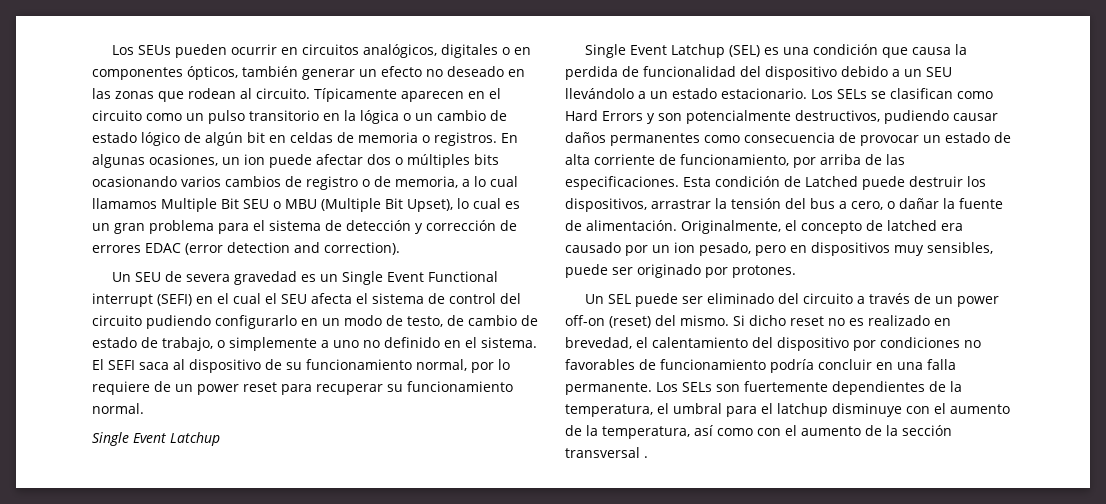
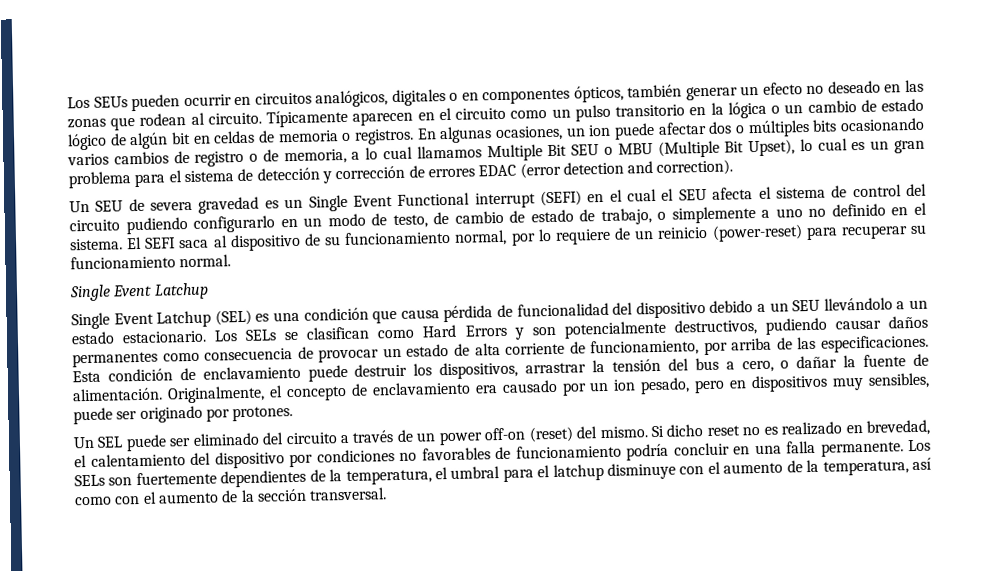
- El SEFI saca al dispositivo de su funcionamiento normal, por lo requiere de un power reset para recuperar su funcionamiento normal.
+ El SEFI saca al dispositivo de su funcionamiento normal, por lo requiere de un reinicio (power-reset) para recuperar su funcionamiento normal.
- Single Event Latchup (SEL) es una condición que causa la perdida de funcionalidad del dispositivo debido a un SEU llevándolo a un estado estacionario.
+ Single Event Latchup (SEL) es una condición que causa pérdida de funcionalidad del dispositivo debido a un SEU llevándolo a un estado estacionario.
- Esta condición de Latched puede destruir los dispositivos, arrastrar la tensión del bus a cero, o dañar la fuente de alimentación.
+ Esta condición de enclavamiento puede destruir los dispositivos, arrastrar la tensión del bus a cero, o dañar la fuente de alimentación.
- Originalmente, el concepto de latched era causado por un ion pesado, pero en dispositivos muy sensibles, puede ser originado por protones.
+ Originalmente, el concepto de enclavamiento era causado por un ion pesado, pero en dispositivos muy sensibles, puede ser originado por protones.
- Los SELs son fuertemente dependientes de la temperatura, el umbral para el latchup disminuye con el aumento de la temperatura, así como con el aumento de la sección transversal .
+ Los SELs son fuertemente dependientes de la temperatura, el umbral para el latchup disminuye con el aumento de la temperatura, así como con el aumento de la sección transversal.

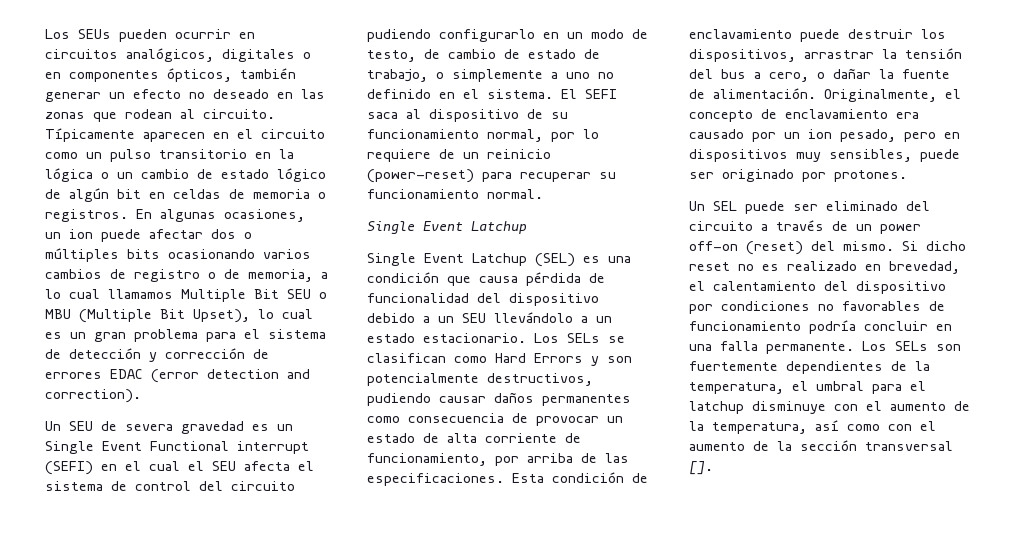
- Los SELs son fuertemente dependientes de la temperatura, el umbral para el latchup disminuye con el aumento de la temperatura, así como con el aumento de la sección transversal.
+ Los SELs son fuertemente dependientes de la temperatura, el umbral para el latchup disminuye con el aumento de la temperatura, así como con el aumento de la sección transversal [].

